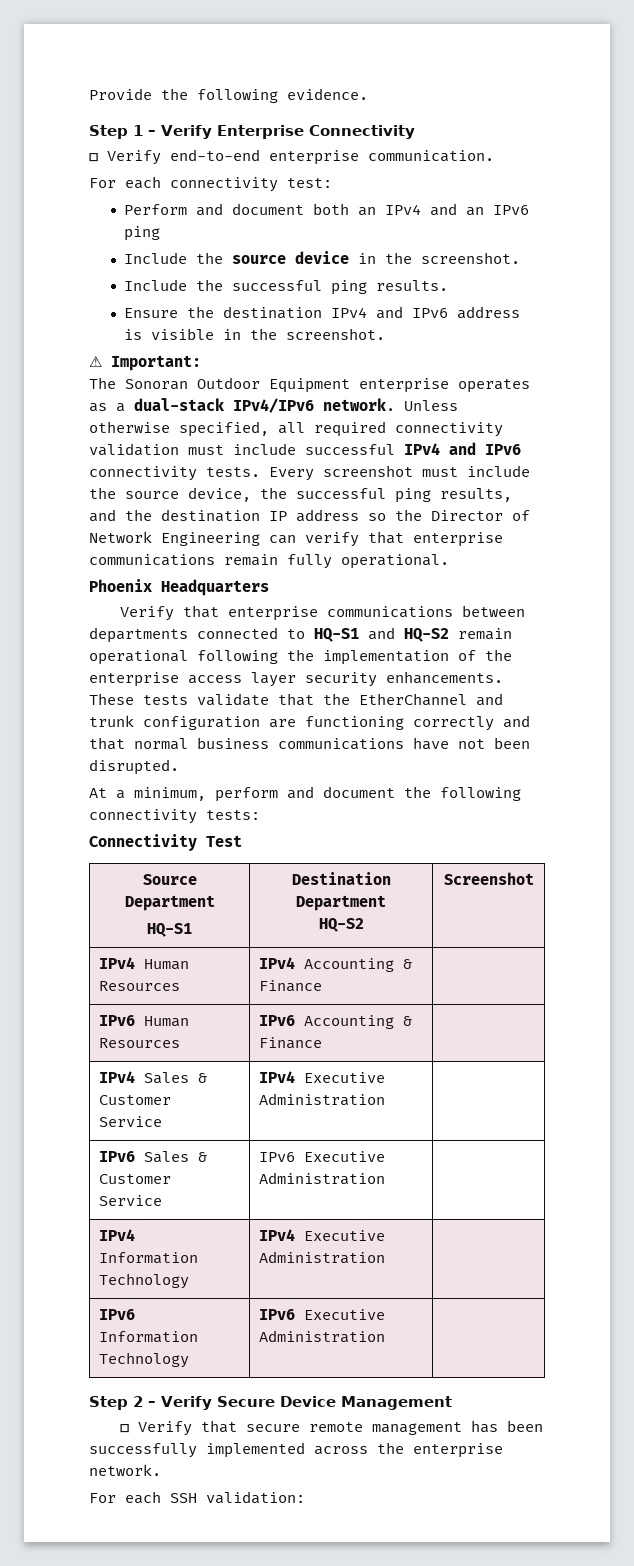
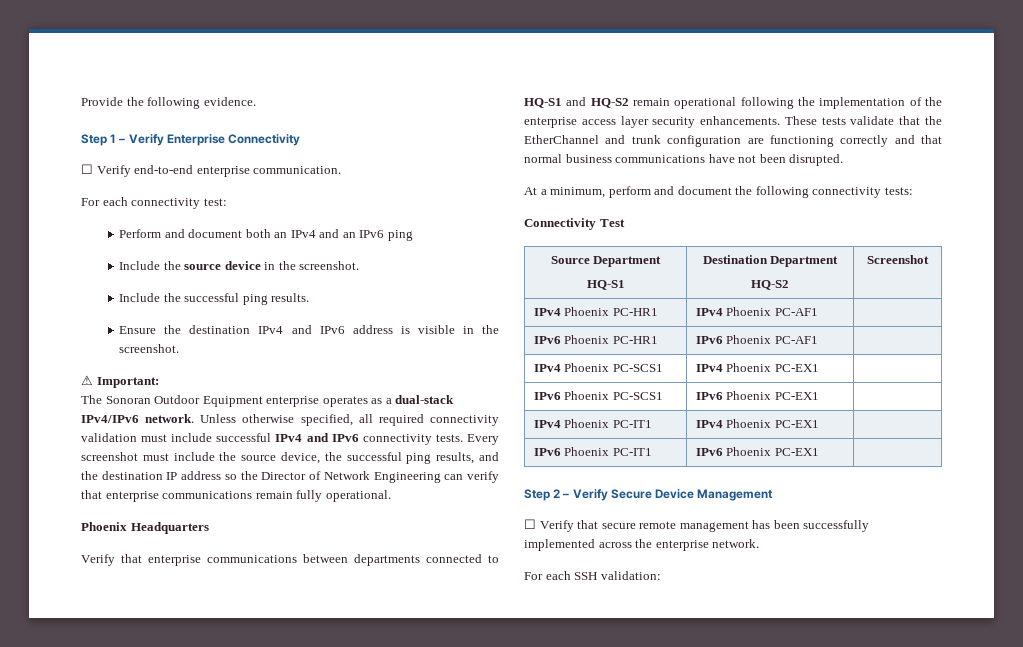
- IPv4 Human Resources | IPv4 Accounting & Finance |
- IPv6 Human Resources | IPv6 Accounting & Finance |
- IPv4 Sales & Customer Service | IPv4 Executive Administration |
- IPv6 Sales & Customer Service | IPv6 Executive Administration |
- IPv4 Information Technology | IPv4 Executive Administration |
- IPv6 Information Technology | IPv6 Executive Administration |
+ IPv4 Phoenix PC-HR1 | IPv4 Phoenix PC-AF1 |
+ IPv6 Phoenix PC-HR1 | IPv6 Phoenix PC-AF1 |
+ IPv4 Phoenix PC-SCS1 | IPv4 Phoenix PC-EX1 |
+ IPv6 Phoenix PC-SCS1 | IPv6 Phoenix PC-EX1 |
+ IPv4 Phoenix PC-IT1 | IPv4 Phoenix PC-EX1 |
+ IPv6 Phoenix PC-IT1 | IPv6 Phoenix PC-EX1 |

